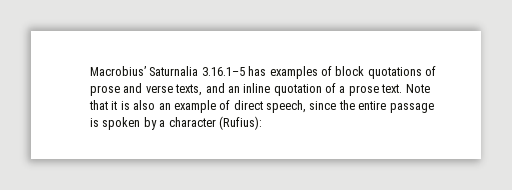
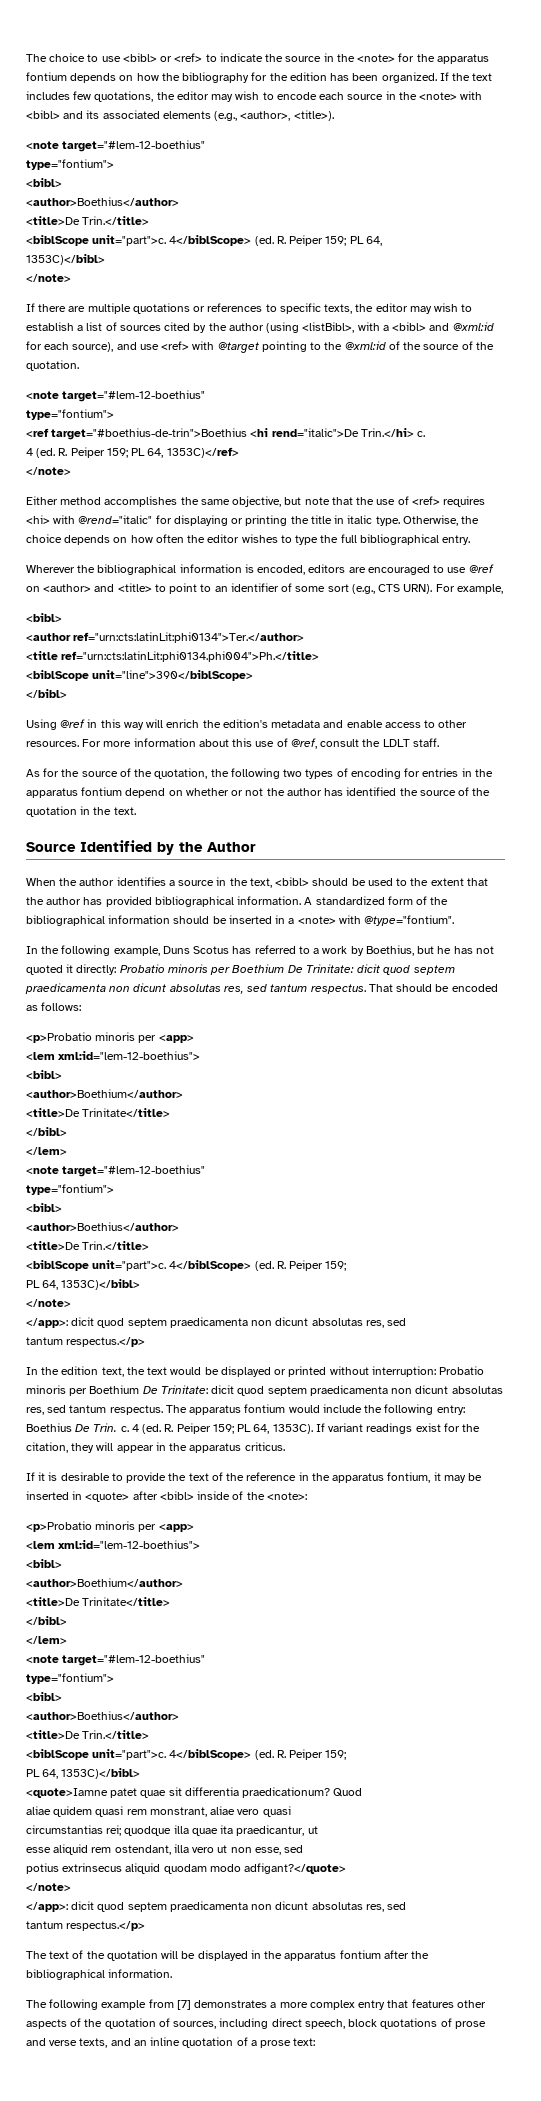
- Macrobius’ Saturnalia 3.16.1–5 has examples of block quotations of prose and verse texts, and an inline quotation of a prose text. Note that it is also an example of direct speech, since the entire passage is spoken by a character (Rufius):
+ The choice to use <bibl> or <ref> to indicate the source in the <note> for the apparatus fontium depends on how the bibliography for the edition has been organized. If the text includes few quotations, the editor may wish to encode each source in the <note> with <bibl> and its associated elements (e.g., <author>, <title>).
+ <note target="#lem-12-boethius"
+ type="fontium">
+ <bibl>
+ <author>Boethius</author>
+ <title>De Trin.</title>
+ <biblScope unit="part">c. 4</biblScope> (ed. R. Peiper 159; PL 64,
+ 1353C)</bibl>
+ </note>
+ If there are multiple quotations or references to specific texts, the editor may wish to establish a list of sources cited by the author (using <listBibl>, with a <bibl> and @xml:id for each source), and use <ref> with @target pointing to the @xml:id of the source of the quotation.
+ <note target="#lem-12-boethius"
+ type="fontium">
+ <ref target="#boethius-de-trin">Boethius <hi rend="italic">De Trin.</hi> c.
+ 4 (ed. R. Peiper 159; PL 64, 1353C)</ref>
+ </note>
+ Either method accomplishes the same objective, but note that the use of <ref> requires <hi> with @rend="italic" for displaying or printing the title in italic type. Otherwise, the choice depends on how often the editor wishes to type the full bibliographical entry.
+ Wherever the bibliographical information is encoded, editors are encouraged to use @ref on <author> and <title> to point to an identifier of some sort (e.g., CTS URN). For example,
+ <bibl>
+ <author ref="urn:cts:latinLit:phi0134">Ter.</author>
+ <title ref="urn:cts:latinLit:phi0134.phi004">Ph.</title>
+ <biblScope unit="line">390</biblScope>
+ </bibl>
+ Using @ref in this way will enrich the edition's metadata and enable access to other resources. For more information about this use of @ref, consult the LDLT staff.
+ As for the source of the quotation, the following two types of encoding for entries in the apparatus fontium depend on whether or not the author has identified the source of the quotation in the text.
+ Source Identified by the Author
+ When the author identifies a source in the text, <bibl> should be used to the extent that the author has provided bibliographical information. A standardized form of the bibliographical information should be inserted in a <note> with @type="fontium".
+ In the following example, Duns Scotus has referred to a work by Boethius, but he has not quoted it directly: Probatio minoris per Boethium De Trinitate: dicit quod septem praedicamenta non dicunt absolutas res, sed tantum respectus. That should be encoded as follows:
+ <p>Probatio minoris per <app>
+ <lem xml:id="lem-12-boethius">
+ <bibl>
+ <author>Boethium</author>
+ <title>De Trinitate</title>
+ </bibl>
+ </lem>
+ <note target="#lem-12-boethius"
+ type="fontium">
+ <bibl>
+ <author>Boethius</author>
+ <title>De Trin.</title>
+ <biblScope unit="part">c. 4</biblScope> (ed. R. Peiper 159;
+ PL 64, 1353C)</bibl>
+ </note>
+ </app>: dicit quod septem praedicamenta non dicunt absolutas res, sed
+ tantum respectus.</p>
+ In the edition text, the text would be displayed or printed without interruption: Probatio minoris per Boethium De Trinitate: dicit quod septem praedicamenta non dicunt absolutas res, sed tantum respectus. The apparatus fontium would include the following entry: Boethius De Trin. c. 4 (ed. R. Peiper 159; PL 64, 1353C). If variant readings exist for the citation, they will appear in the apparatus criticus.
+ If it is desirable to provide the text of the reference in the apparatus fontium, it may be inserted in <quote> after <bibl> inside of the <note>:
+ <p>Probatio minoris per <app>
+ <lem xml:id="lem-12-boethius">
+ <bibl>
+ <author>Boethium</author>
+ <title>De Trinitate</title>
+ </bibl>
+ </lem>
+ <note target="#lem-12-boethius"
+ type="fontium">
+ <bibl>
+ <author>Boethius</author>
+ <title>De Trin.</title>
+ <biblScope unit="part">c. 4</biblScope> (ed. R. Peiper 159;
+ PL 64, 1353C)</bibl>
+ <quote>Iamne patet quae sit differentia praedicationum? Quod
+ aliae quidem quasi rem monstrant, aliae vero quasi
+ circumstantias rei; quodque illa quae ita praedicantur, ut
+ esse aliquid rem ostendant, illa vero ut non esse, sed
+ potius extrinsecus aliquid quodam modo adfigant?</quote>
+ </note>
+ </app>: dicit quod septem praedicamenta non dicunt absolutas res, sed
+ tantum respectus.</p>
+ The text of the quotation will be displayed in the apparatus fontium after the bibliographical information.
+ The following example from [7] demonstrates a more complex entry that features other aspects of the quotation of sources, including direct speech, block quotations of prose and verse texts, and an inline quotation of a prose text:

